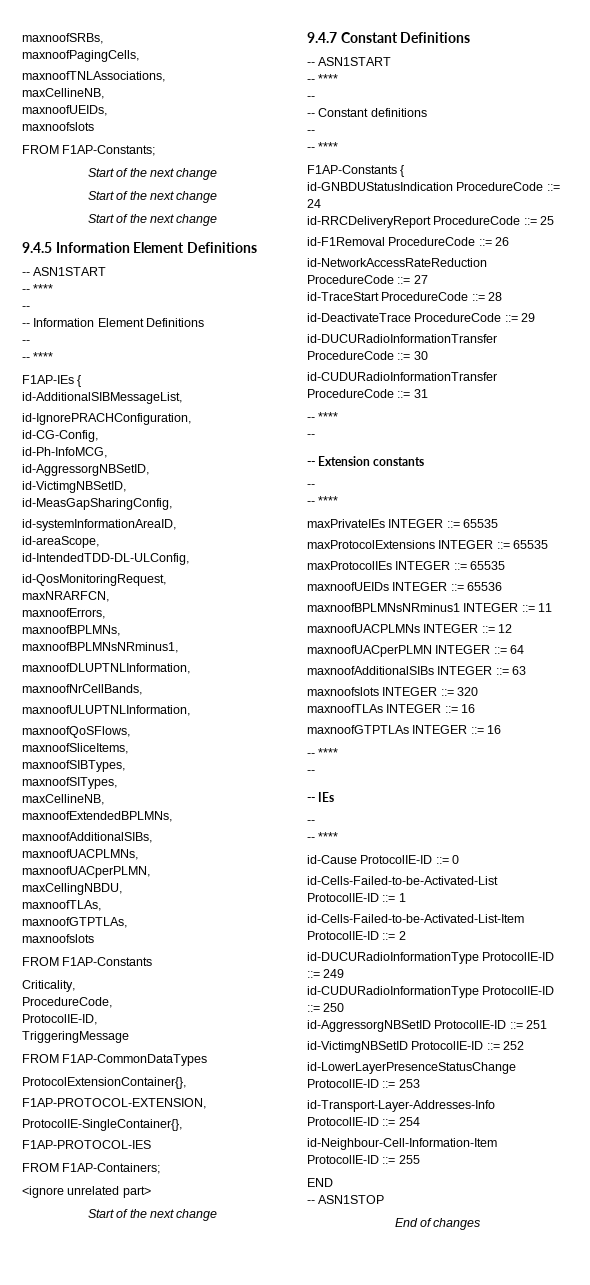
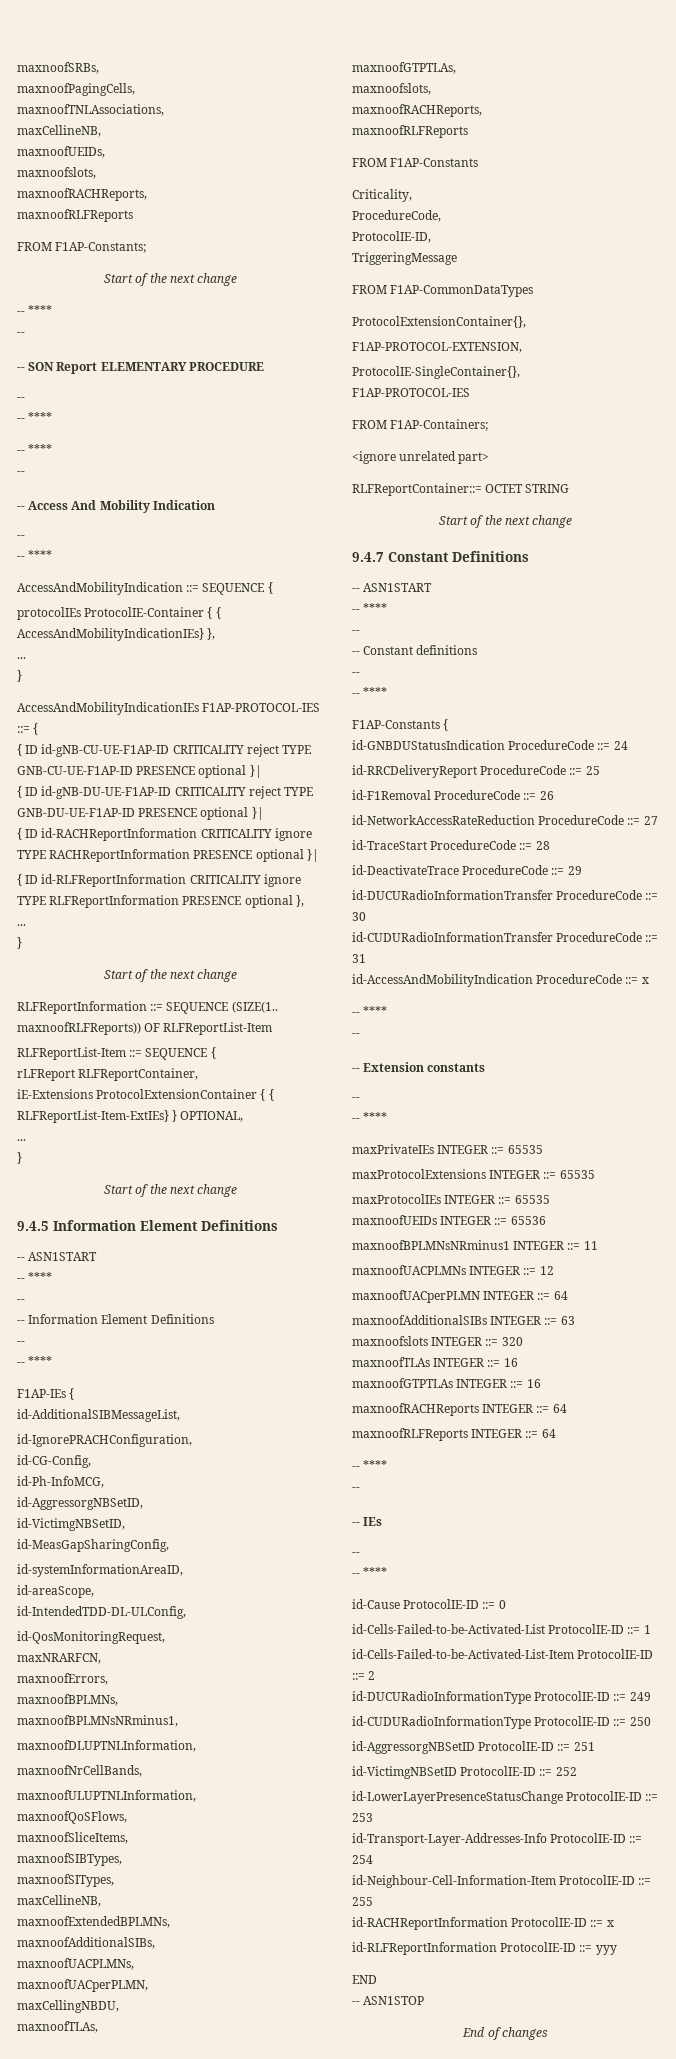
  maxnoofUEIDs,
- maxnoofslots
+ maxnoofslots,
+ maxnoofRACHReports,
+ maxnoofRLFReports
  FROM F1AP-Constants;
  Start of the next change
+ -- ****
+ --
+ -- SON Report ELEMENTARY PROCEDURE
+ --
+ -- ****
+ -- ****
+ --
+ -- Access And Mobility Indication
+ --
+ -- ****
+ AccessAndMobilityIndication ::= SEQUENCE {
+ protocolIEs ProtocolIE-Container { { AccessAndMobilityIndicationIEs} },
+ ...
+ }
+ AccessAndMobilityIndicationIEs F1AP-PROTOCOL-IES ::= {
+ { ID id-gNB-CU-UE-F1AP-ID CRITICALITY reject TYPE GNB-CU-UE-F1AP-ID PRESENCE optional }|
+ { ID id-gNB-DU-UE-F1AP-ID CRITICALITY reject TYPE GNB-DU-UE-F1AP-ID PRESENCE optional }|
+ { ID id-RACHReportInformation CRITICALITY ignore TYPE RACHReportInformation PRESENCE optional }|
+ { ID id-RLFReportInformation CRITICALITY ignore TYPE RLFReportInformation PRESENCE optional },
+ ...
+ }
  Start of the next change
+ RLFReportInformation ::= SEQUENCE (SIZE(1.. maxnoofRLFReports)) OF RLFReportList-Item
+ RLFReportList-Item ::= SEQUENCE {
+ rLFReport RLFReportContainer,
+ iE-Extensions ProtocolExtensionContainer { { RLFReportList-Item-ExtIEs} } OPTIONAL,
+ ...
+ }
  maxnoofGTPTLAs,
- maxnoofslots
+ maxnoofslots,
+ maxnoofRACHReports,
+ maxnoofRLFReports
+ RLFReportContainer::= OCTET STRING
+ id-AccessAndMobilityIndication ProcedureCode ::= x
+ maxnoofRACHReports INTEGER ::= 64
+ maxnoofRLFReports INTEGER ::= 64
+ id-RACHReportInformation ProtocolIE-ID ::= x
+ id-RLFReportInformation ProtocolIE-ID ::= yyy

